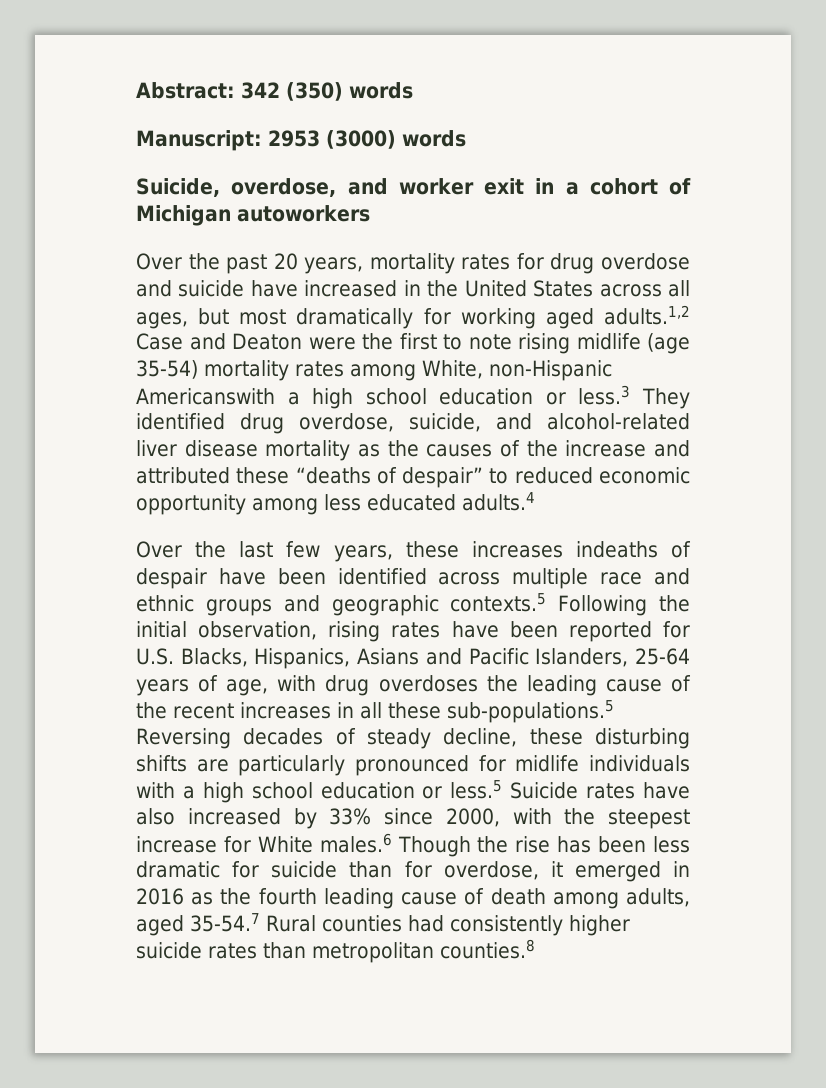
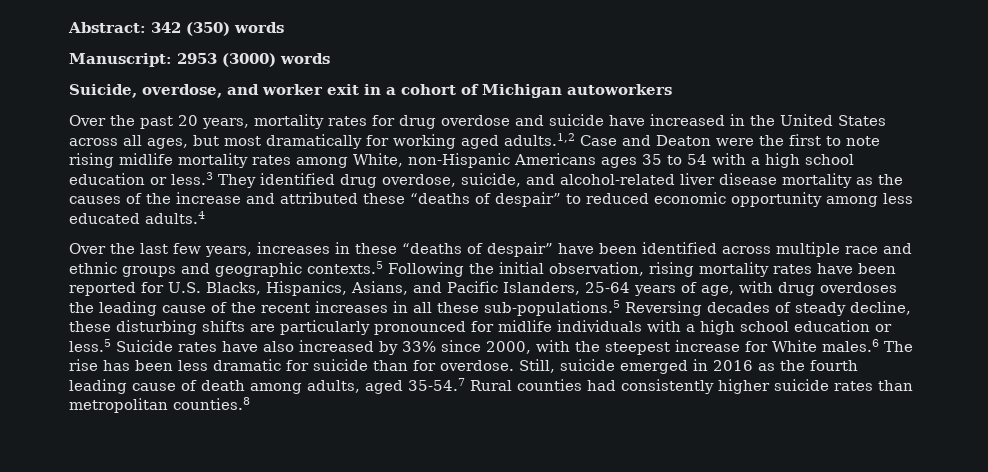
- Over the past 20 years, mortality rates for drug overdose and suicide have increased in the United States across all ages, but most dramatically for working aged adults.1,2 Case and Deaton were the first to note rising midlife (age 35-54) mortality rates among White, non-Hispanic Americanswith a high school education or less.3 They identified drug overdose, suicide, and alcohol-related liver disease mortality as the causes of the increase and attributed these “deaths of despair” to reduced economic opportunity among less educated adults.4
+ Over the past 20 years, mortality rates for drug overdose and suicide have increased in the United States across all ages, but most dramatically for working aged adults.1,2 Case and Deaton were the first to note rising midlife mortality rates among White, non-Hispanic Americans ages 35 to 54 with a high school education or less.3 They identified drug overdose, suicide, and alcohol-related liver disease mortality as the causes of the increase and attributed these “deaths of despair” to reduced economic opportunity among less educated adults.4
- Over the last few years, these increases indeaths of despair have been identified across multiple race and ethnic groups and geographic contexts.5 Following the initial observation, rising rates have been reported for U.S. Blacks, Hispanics, Asians and Pacific Islanders, 25-64 years of age, with drug overdoses the leading cause of the recent increases in all these sub-populations.5 Reversing decades of steady decline, these disturbing shifts are particularly pronounced for midlife individuals with a high school education or less.5 Suicide rates have also increased by 33% since 2000, with the steepest increase for White males.6 Though the rise has been less dramatic for suicide than for overdose, it emerged in 2016 as the fourth leading cause of death among adults, aged 35-54.7 Rural counties had consistently higher suicide rates than metropolitan counties.8
+ Over the last few years, increases in these “deaths of despair” have been identified across multiple race and ethnic groups and geographic contexts.5 Following the initial observation, rising mortality rates have been reported for U.S. Blacks, Hispanics, Asians, and Pacific Islanders, 25-64 years of age, with drug overdoses the leading cause of the recent increases in all these sub-populations.5 Reversing decades of steady decline, these disturbing shifts are particularly pronounced for midlife individuals with a high school education or less.5 Suicide rates have also increased by 33% since 2000, with the steepest increase for White males.6 The rise has been less dramatic for suicide than for overdose. Still, suicide emerged in 2016 as the fourth leading cause of death among adults, aged 35-54.7 Rural counties had consistently higher suicide rates than metropolitan counties.8

